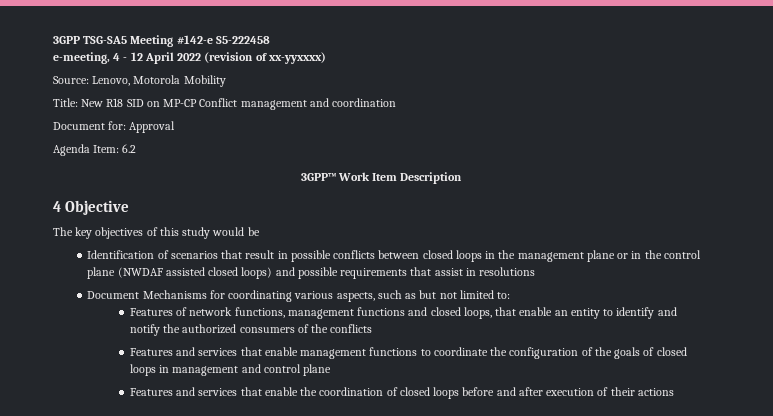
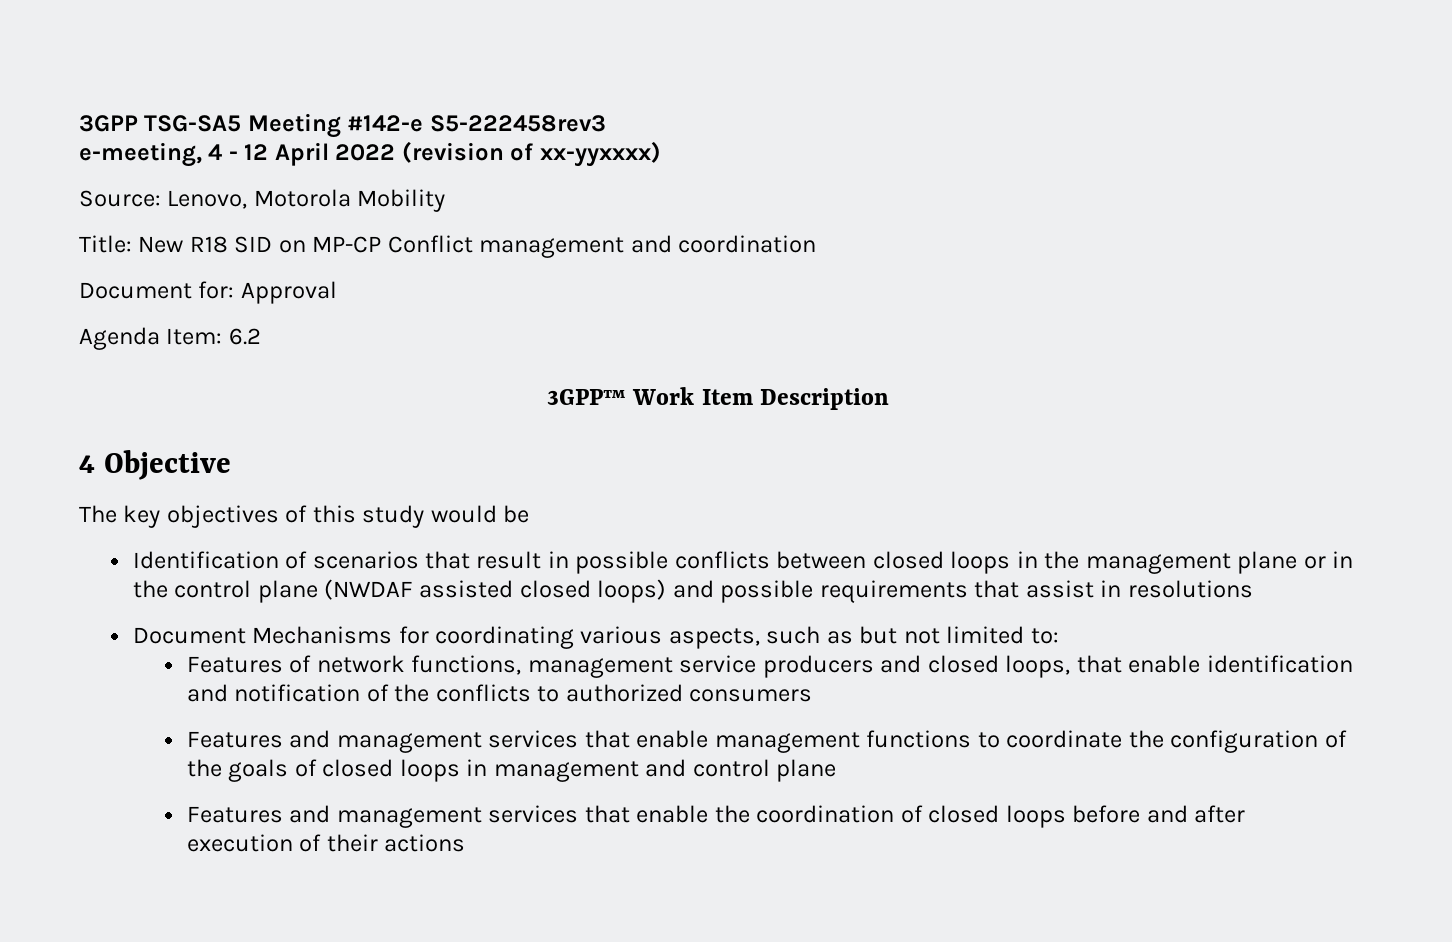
- 3GPP TSG-SA5 Meeting #142-e S5-222458
+ 3GPP TSG-SA5 Meeting #142-e S5-222458rev3
- Features of network functions, management functions and closed loops, that enable an entity to identify and notify the authorized consumers of the conflicts
- Features and services that enable management functions to coordinate the configuration of the goals of closed loops in management and control plane
+ Features of network functions, management service producers and closed loops, that enable identification and notification of the conflicts to authorized consumers
+ Features and management services that enable management functions to coordinate the configuration of the goals of closed loops in management and control plane
- Features and services that enable the coordination of closed loops before and after execution of their actions
+ Features and management services that enable the coordination of closed loops before and after execution of their actions

